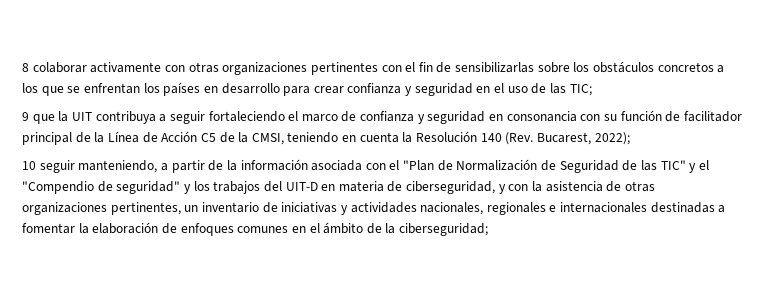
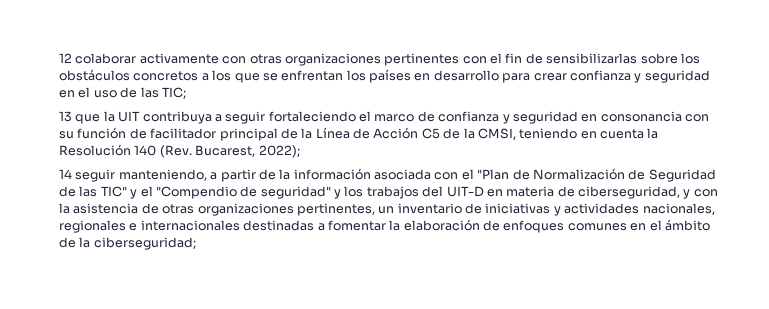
- 8 colaborar activamente con otras organizaciones pertinentes con el fin de sensibilizarlas sobre los obstáculos concretos a los que se enfrentan los países en desarrollo para crear confianza y seguridad en el uso de las TIC;
+ 12 colaborar activamente con otras organizaciones pertinentes con el fin de sensibilizarlas sobre los obstáculos concretos a los que se enfrentan los países en desarrollo para crear confianza y seguridad en el uso de las TIC;
- 9 que la UIT contribuya a seguir fortaleciendo el marco de confianza y seguridad en consonancia con su función de facilitador principal de la Línea de Acción C5 de la CMSI, teniendo en cuenta la Resolución 140 (Rev. Bucarest, 2022);
+ 13 que la UIT contribuya a seguir fortaleciendo el marco de confianza y seguridad en consonancia con su función de facilitador principal de la Línea de Acción C5 de la CMSI, teniendo en cuenta la Resolución 140 (Rev. Bucarest, 2022);
- 10 seguir manteniendo, a partir de la información asociada con el "Plan de Normalización de Seguridad de las TIC" y el "Compendio de seguridad" y los trabajos del UIT-D en materia de ciberseguridad, y con la asistencia de otras organizaciones pertinentes, un inventario de iniciativas y actividades nacionales, regionales e internacionales destinadas a fomentar la elaboración de enfoques comunes en el ámbito de la ciberseguridad;
+ 14 seguir manteniendo, a partir de la información asociada con el "Plan de Normalización de Seguridad de las TIC" y el "Compendio de seguridad" y los trabajos del UIT-D en materia de ciberseguridad, y con la asistencia de otras organizaciones pertinentes, un inventario de iniciativas y actividades nacionales, regionales e internacionales destinadas a fomentar la elaboración de enfoques comunes en el ámbito de la ciberseguridad;

